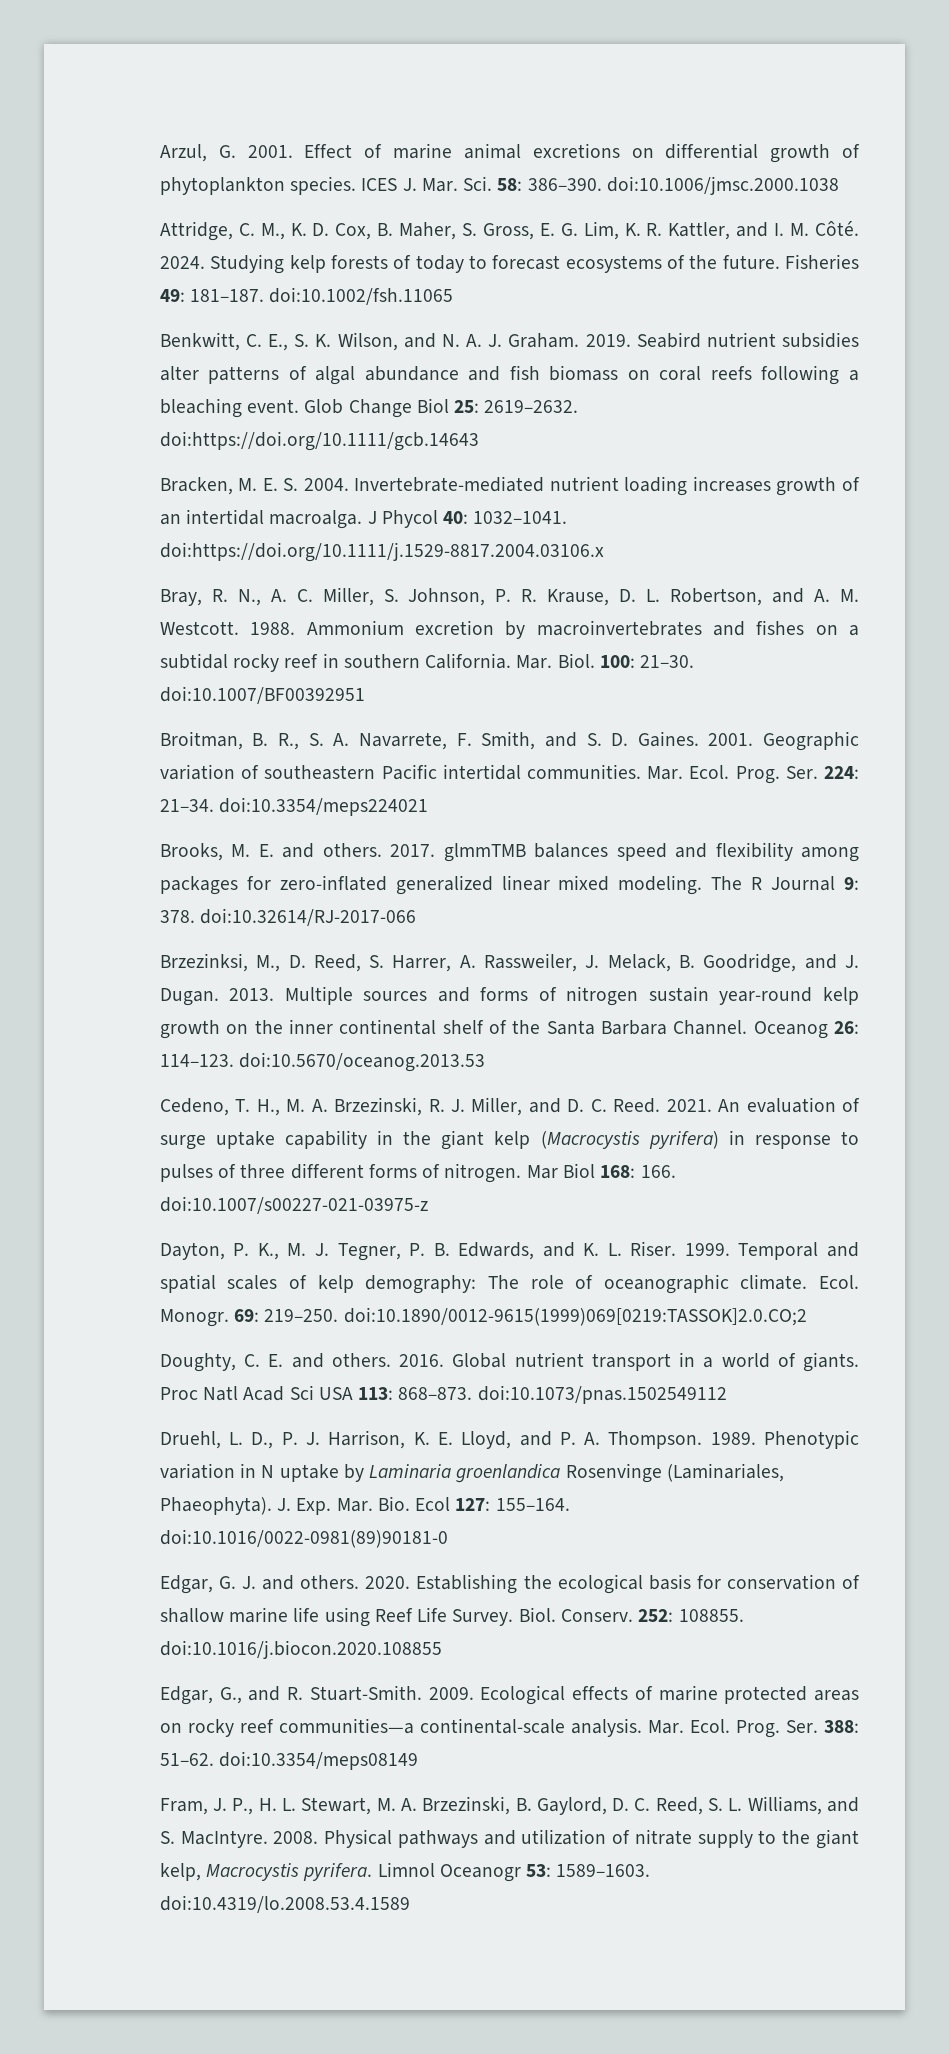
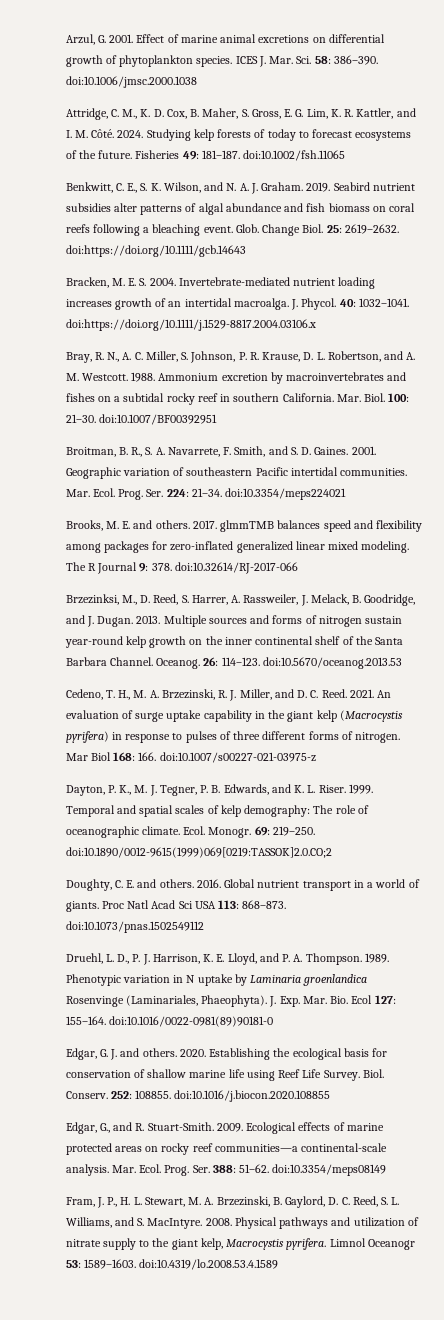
- Glob Change Biol 25: 2619–2632. doi:https://doi.org/10.1111/gcb.14643
+ Glob. Change Biol. 25: 2619–2632. doi:https://doi.org/10.1111/gcb.14643
- J Phycol 40: 1032–1041. doi:https://doi.org/10.1111/j.1529-8817.2004.03106.x
+ J. Phycol. 40: 1032–1041. doi:https://doi.org/10.1111/j.1529-8817.2004.03106.x
- Oceanog 26: 114–123. doi:10.5670/oceanog.2013.53
+ Oceanog. 26: 114–123. doi:10.5670/oceanog.2013.53

